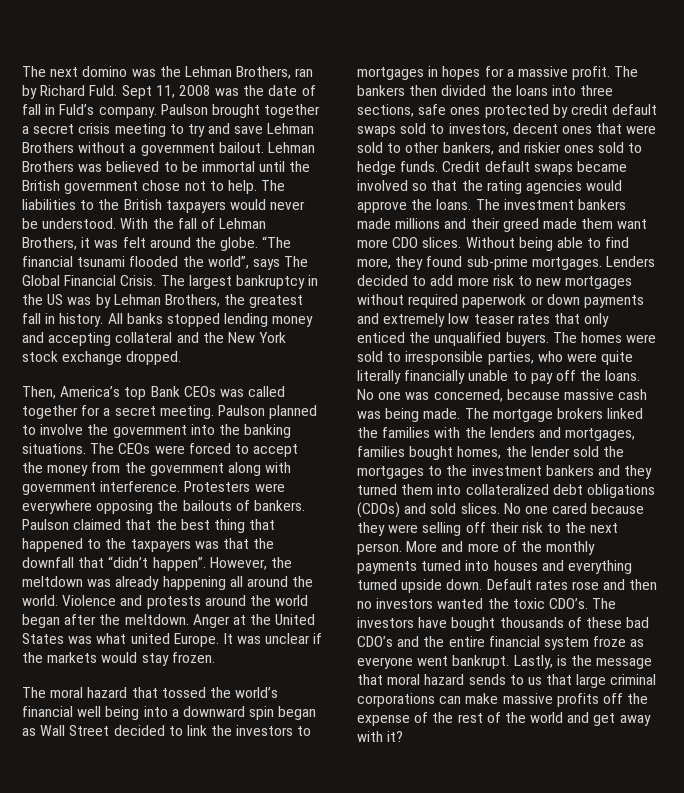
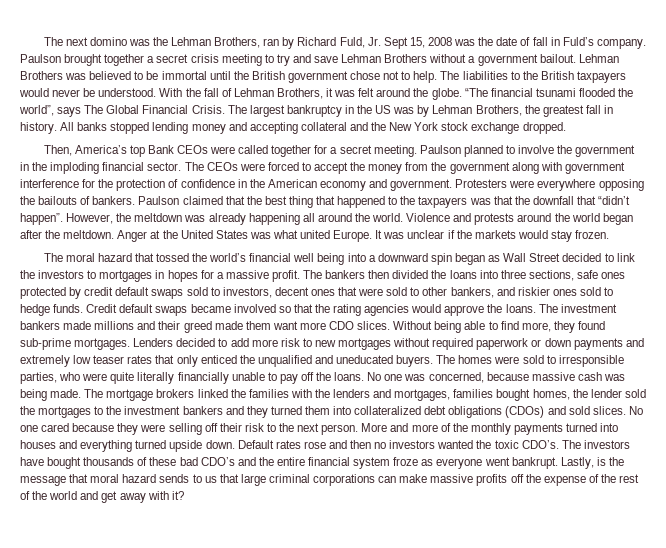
- The next domino was the Lehman Brothers, ran by Richard Fuld. Sept 11, 2008 was the date of fall in Fuld’s company.
+ The next domino was the Lehman Brothers, ran by Richard Fuld, Jr. Sept 15, 2008 was the date of fall in Fuld’s company.
- Then, America’s top Bank CEOs was called together for a secret meeting.
+ Then, America’s top Bank CEOs were called together for a secret meeting.
- Paulson planned to involve the government into the banking situations.
+ Paulson planned to involve the government in the imploding financial sector.
- The CEOs were forced to accept the money from the government along with government interference.
+ The CEOs were forced to accept the money from the government along with government interference for the protection of confidence in the American economy and government.
- Lenders decided to add more risk to new mortgages without required paperwork or down payments and extremely low teaser rates that only enticed the unqualified buyers.
+ Lenders decided to add more risk to new mortgages without required paperwork or down payments and extremely low teaser rates that only enticed the unqualified and uneducated buyers.

